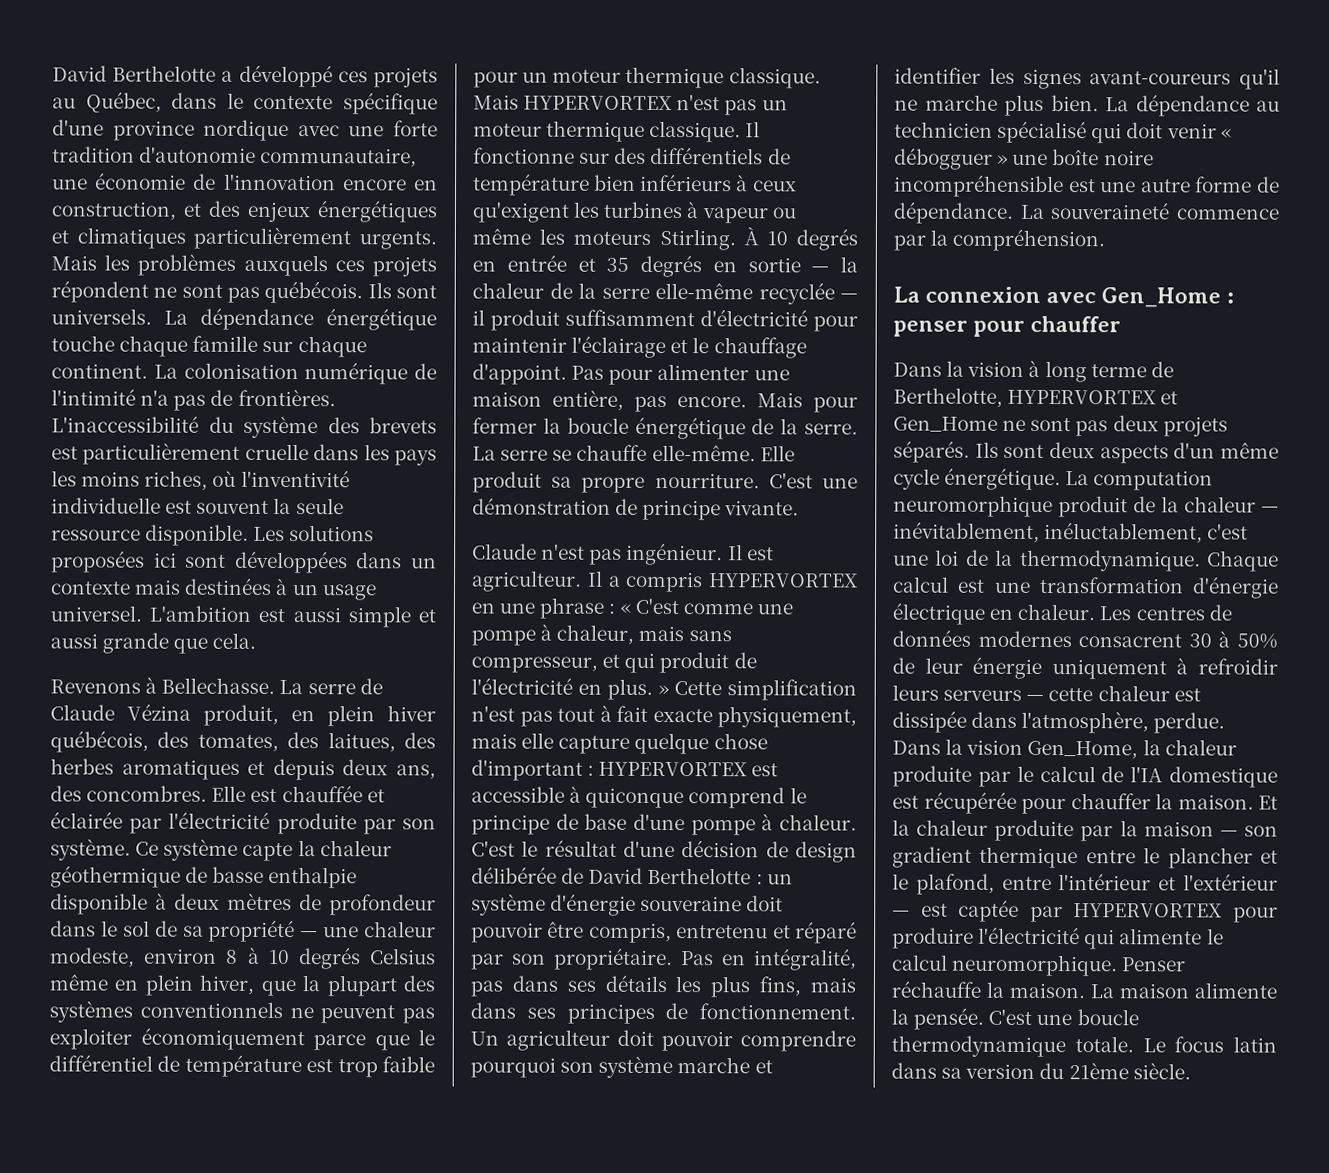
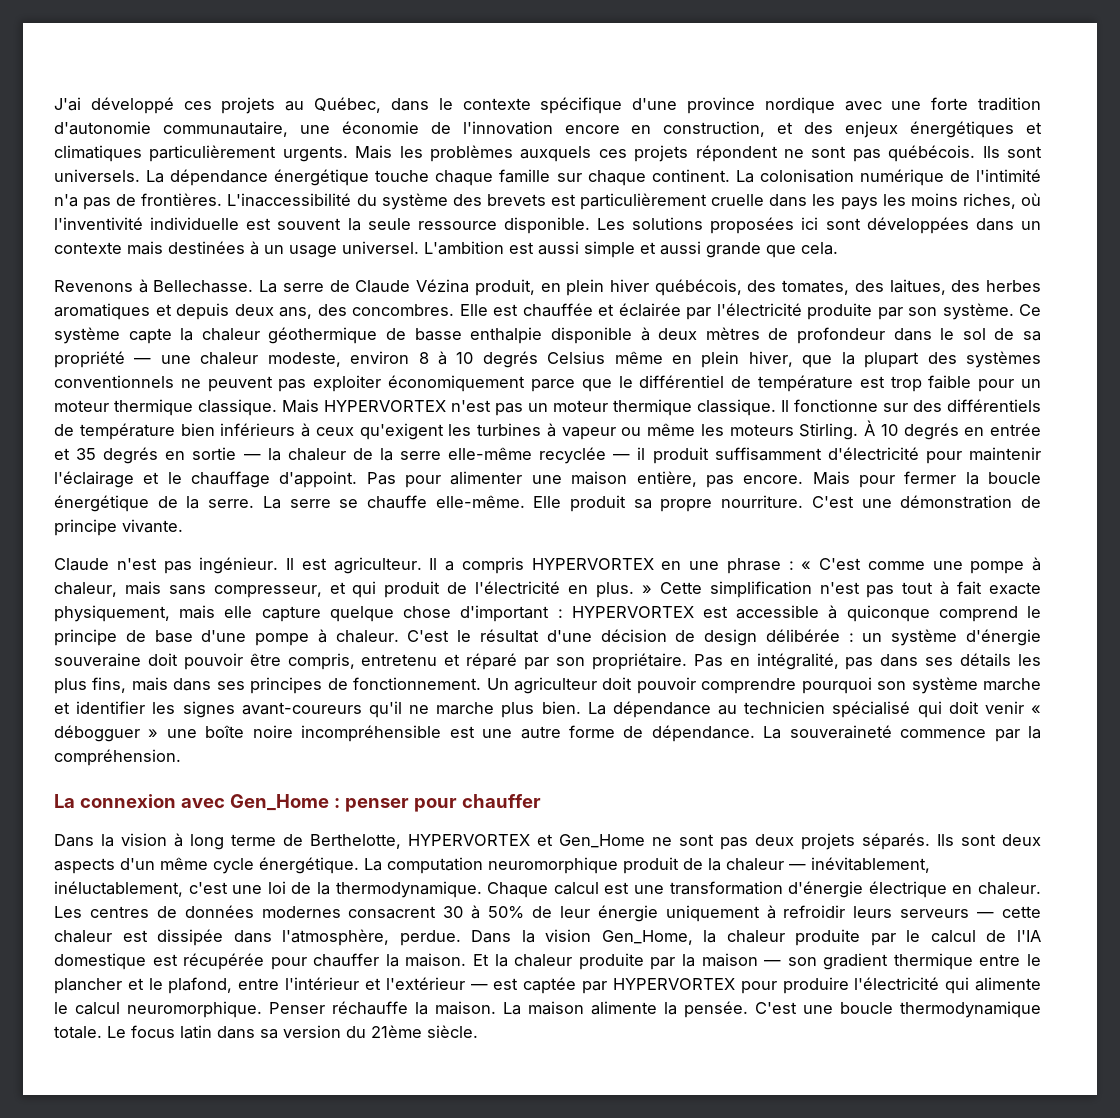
- David Berthelotte a développé ces projets au Québec, dans le contexte spécifique d'une province nordique avec une forte tradition d'autonomie communautaire, une économie de l'innovation encore en construction, et des enjeux énergétiques et climatiques particulièrement urgents.
+ J'ai développé ces projets au Québec, dans le contexte spécifique d'une province nordique avec une forte tradition d'autonomie communautaire, une économie de l'innovation encore en construction, et des enjeux énergétiques et climatiques particulièrement urgents.
- C'est le résultat d'une décision de design délibérée de David Berthelotte : un système d'énergie souveraine doit pouvoir être compris, entretenu et réparé par son propriétaire.
+ C'est le résultat d'une décision de design délibérée : un système d'énergie souveraine doit pouvoir être compris, entretenu et réparé par son propriétaire.

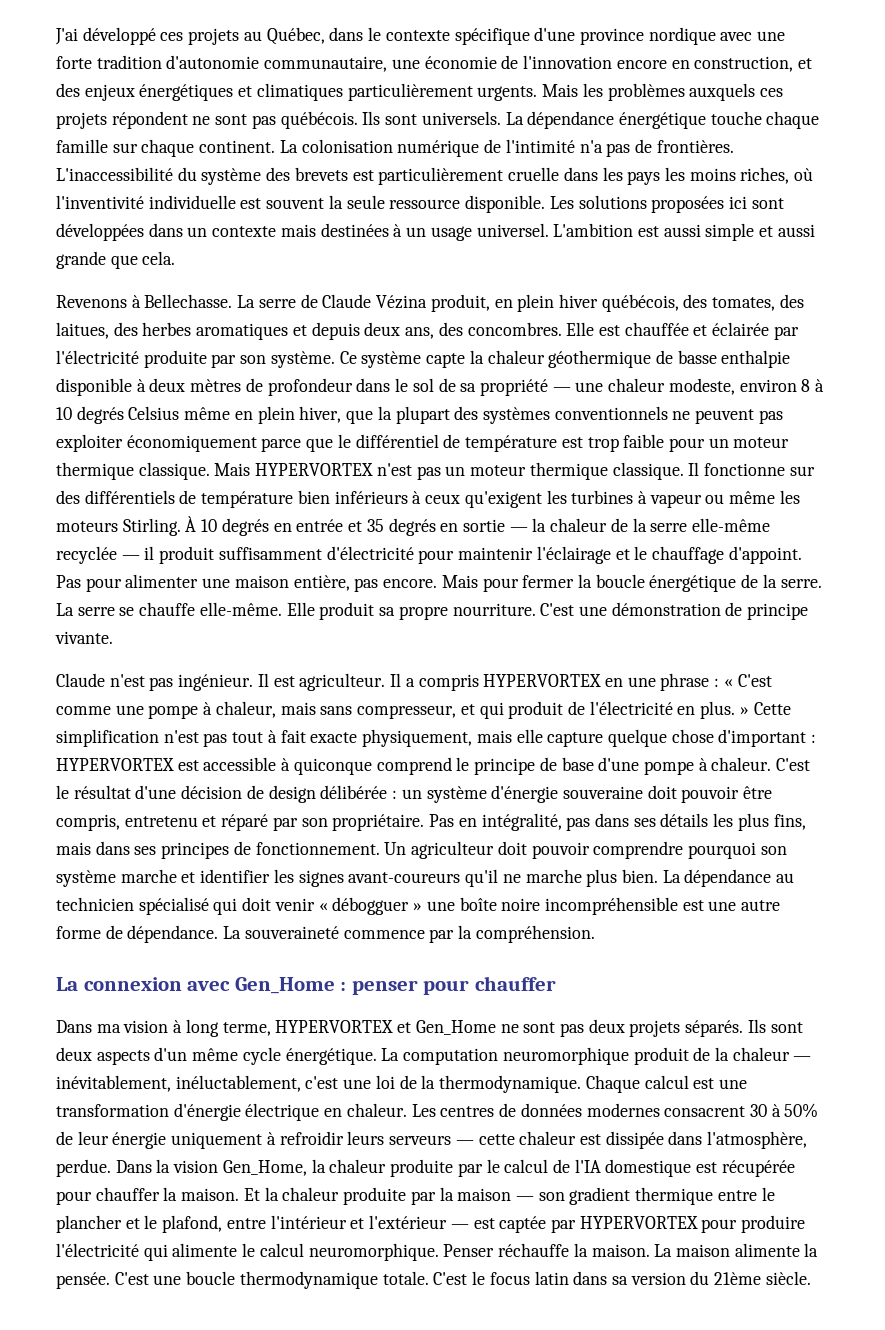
- Dans la vision à long terme de Berthelotte, HYPERVORTEX et Gen_Home ne sont pas deux projets séparés.
+ Dans ma vision à long terme, HYPERVORTEX et Gen_Home ne sont pas deux projets séparés.
- Le focus latin dans sa version du 21ème siècle.
+ C'est le focus latin dans sa version du 21ème siècle.

